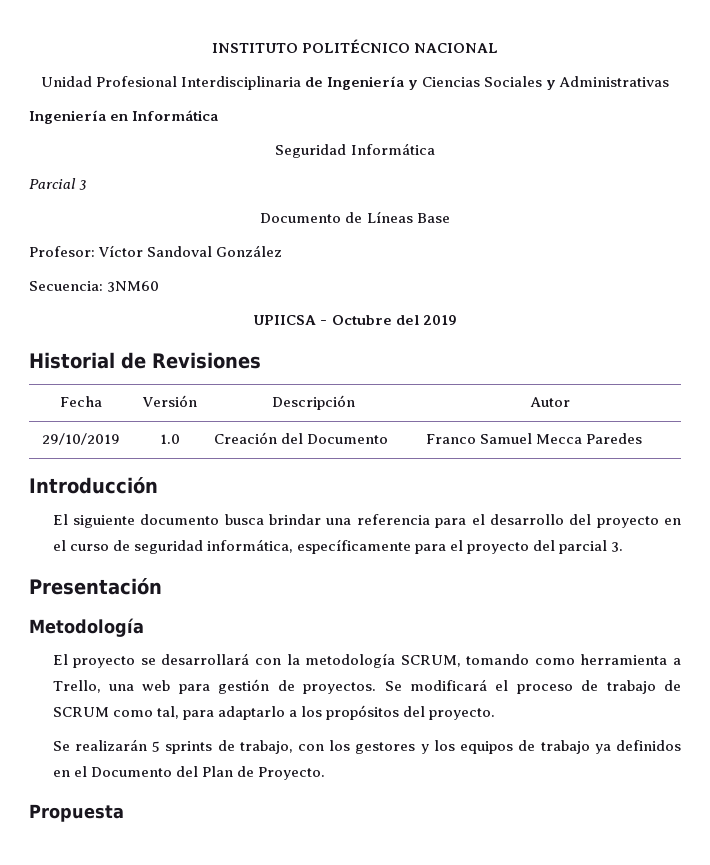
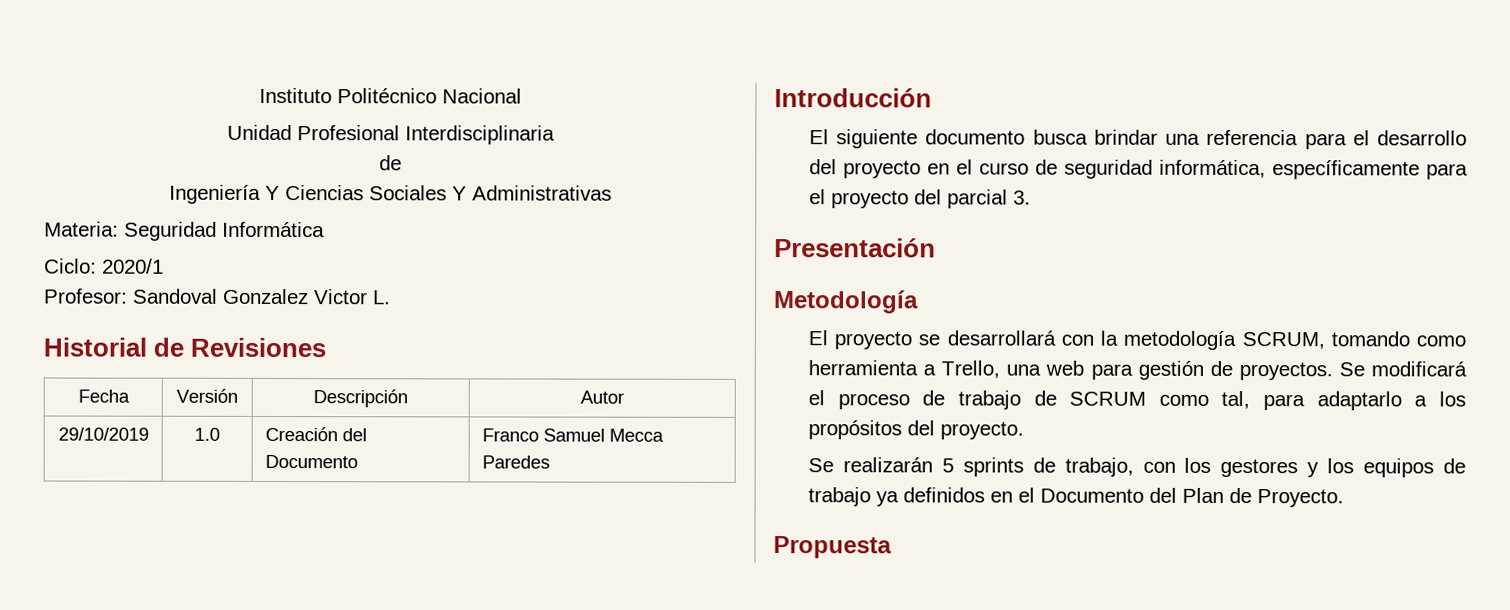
- INSTITUTO POLITÉCNICO NACIONAL
+ Instituto Politécnico Nacional
- Unidad Profesional Interdisciplinaria de Ingeniería y Ciencias Sociales y Administrativas
+ Unidad Profesional Interdisciplinaria
+ de
+ Ingeniería Y Ciencias Sociales Y Administrativas
- Ingeniería en Informática
- Seguridad Informática
+ Materia: Seguridad Informática
- Parcial 3
- Documento de Líneas Base
- Profesor: Víctor Sandoval González
- Secuencia: 3NM60
- UPIICSA - Octubre del 2019
+ Ciclo: 2020/1
+ Profesor: Sandoval Gonzalez Victor L.

